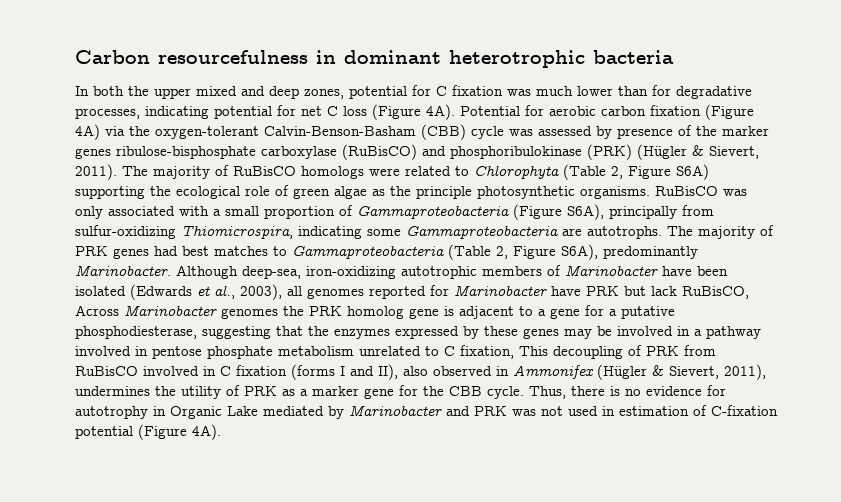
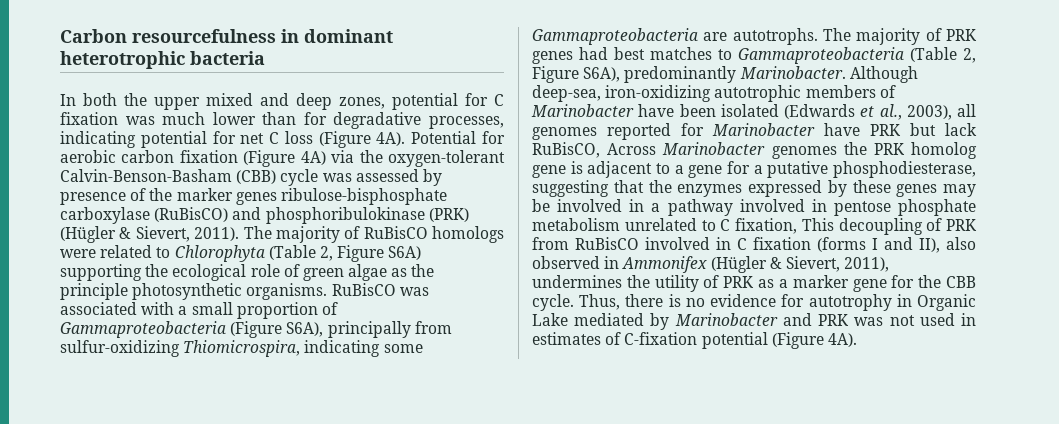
- RuBisCO was only associated with a small proportion of Gammaproteobacteria (Figure S6A), principally from sulfur-oxidizing Thiomicrospira, indicating some Gammaproteobacteria are autotrophs.
+ RuBisCO was associated with a small proportion of Gammaproteobacteria (Figure S6A), principally from sulfur-oxidizing Thiomicrospira, indicating some Gammaproteobacteria are autotrophs.
- Thus, there is no evidence for autotrophy in Organic Lake mediated by Marinobacter and PRK was not used in estimation of C-fixation potential (Figure 4A).
+ Thus, there is no evidence for autotrophy in Organic Lake mediated by Marinobacter and PRK was not used in estimates of C-fixation potential (Figure 4A).

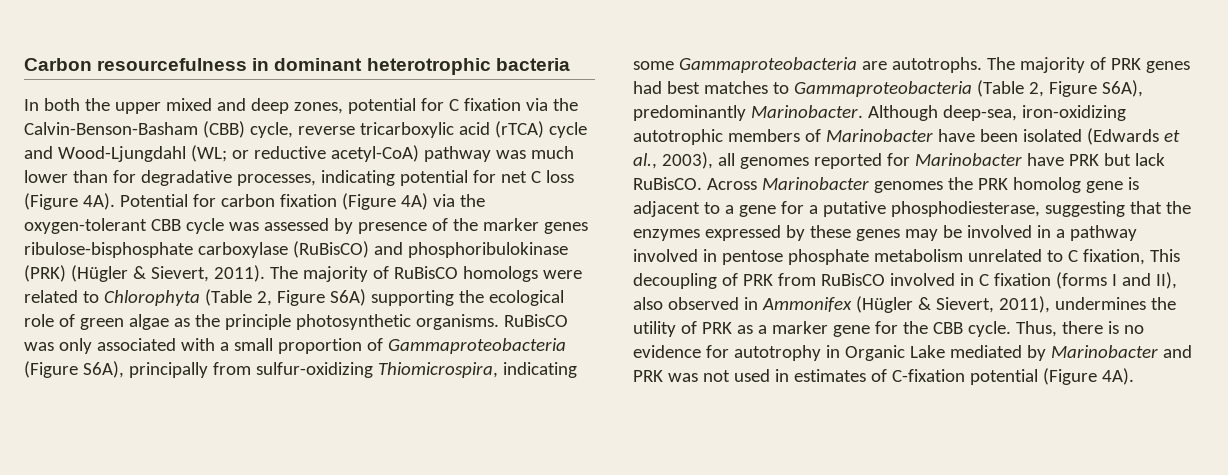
- In both the upper mixed and deep zones, potential for C fixation was much lower than for degradative processes, indicating potential for net C loss (Figure 4A).
+ In both the upper mixed and deep zones, potential for C fixation via the Calvin-Benson-Basham (CBB) cycle, reverse tricarboxylic acid (rTCA) cycle and Wood-Ljungdahl (WL; or reductive acetyl-CoA) pathway was much lower than for degradative processes, indicating potential for net C loss (Figure 4A).
- Potential for aerobic carbon fixation (Figure 4A) via the oxygen-tolerant Calvin-Benson-Basham (CBB) cycle was assessed by presence of the marker genes ribulose-bisphosphate carboxylase (RuBisCO) and phosphoribulokinase (PRK) (Hügler & Sievert, 2011).
+ Potential for carbon fixation (Figure 4A) via the oxygen-tolerant CBB cycle was assessed by presence of the marker genes ribulose-bisphosphate carboxylase (RuBisCO) and phosphoribulokinase (PRK) (Hügler & Sievert, 2011).
- RuBisCO was associated with a small proportion of Gammaproteobacteria (Figure S6A), principally from sulfur-oxidizing Thiomicrospira, indicating some Gammaproteobacteria are autotrophs.
+ RuBisCO was only associated with a small proportion of Gammaproteobacteria (Figure S6A), principally from sulfur-oxidizing Thiomicrospira, indicating some Gammaproteobacteria are autotrophs.
- Although deep-sea, iron-oxidizing autotrophic members of Marinobacter have been isolated (Edwards et al., 2003), all genomes reported for Marinobacter have PRK but lack RuBisCO, Across Marinobacter genomes the PRK homolog gene is adjacent to a gene for a putative phosphodiesterase, suggesting that the enzymes expressed by these genes may be involved in a pathway involved in pentose phosphate metabolism unrelated to C fixation, This decoupling of PRK from RuBisCO involved in C fixation (forms I and II), also observed in Ammonifex (Hügler & Sievert, 2011), undermines the utility of PRK as a marker gene for the CBB cycle.
+ Although deep-sea, iron-oxidizing autotrophic members of Marinobacter have been isolated (Edwards et al., 2003), all genomes reported for Marinobacter have PRK but lack RuBisCO. Across Marinobacter genomes the PRK homolog gene is adjacent to a gene for a putative phosphodiesterase, suggesting that the enzymes expressed by these genes may be involved in a pathway involved in pentose phosphate metabolism unrelated to C fixation, This decoupling of PRK from RuBisCO involved in C fixation (forms I and II), also observed in Ammonifex (Hügler & Sievert, 2011), undermines the utility of PRK as a marker gene for the CBB cycle.

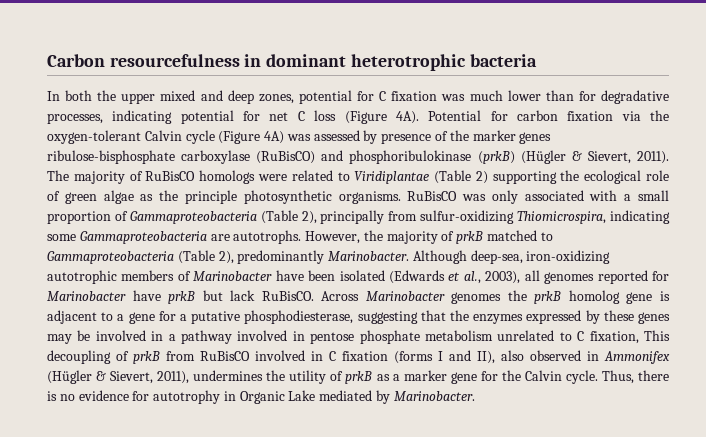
- In both the upper mixed and deep zones, potential for C fixation via the Calvin-Benson-Basham (CBB) cycle, reverse tricarboxylic acid (rTCA) cycle and Wood-Ljungdahl (WL; or reductive acetyl-CoA) pathway was much lower than for degradative processes, indicating potential for net C loss (Figure 4A).
+ In both the upper mixed and deep zones, potential for C fixation was much lower than for degradative processes, indicating potential for net C loss (Figure 4A).
- Potential for carbon fixation (Figure 4A) via the oxygen-tolerant CBB cycle was assessed by presence of the marker genes ribulose-bisphosphate carboxylase (RuBisCO) and phosphoribulokinase (PRK) (Hügler & Sievert, 2011).
+ Potential for carbon fixation via the oxygen-tolerant Calvin cycle (Figure 4A) was assessed by presence of the marker genes ribulose-bisphosphate carboxylase (RuBisCO) and phosphoribulokinase (prkB) (Hügler & Sievert, 2011).
- The majority of RuBisCO homologs were related to Chlorophyta (Table 2, Figure S6A) supporting the ecological role of green algae as the principle photosynthetic organisms.
+ The majority of RuBisCO homologs were related to Viridiplantae (Table 2) supporting the ecological role of green algae as the principle photosynthetic organisms.
- RuBisCO was only associated with a small proportion of Gammaproteobacteria (Figure S6A), principally from sulfur-oxidizing Thiomicrospira, indicating some Gammaproteobacteria are autotrophs.
+ RuBisCO was only associated with a small proportion of Gammaproteobacteria (Table 2), principally from sulfur-oxidizing Thiomicrospira, indicating some Gammaproteobacteria are autotrophs.
- The majority of PRK genes had best matches to Gammaproteobacteria (Table 2, Figure S6A), predominantly Marinobacter.
+ However, the majority of prkB matched to Gammaproteobacteria (Table 2), predominantly Marinobacter.
- Although deep-sea, iron-oxidizing autotrophic members of Marinobacter have been isolated (Edwards et al., 2003), all genomes reported for Marinobacter have PRK but lack RuBisCO.
+ Although deep-sea, iron-oxidizing autotrophic members of Marinobacter have been isolated (Edwards et al., 2003), all genomes reported for Marinobacter have prkB but lack RuBisCO.
- Across Marinobacter genomes the PRK homolog gene is adjacent to a gene for a putative phosphodiesterase, suggesting that the enzymes expressed by these genes may be involved in a pathway involved in pentose phosphate metabolism unrelated to C fixation, This decoupling of PRK from RuBisCO involved in C fixation (forms I and II), also observed in Ammonifex (Hügler & Sievert, 2011), undermines the utility of PRK as a marker gene for the CBB cycle.
+ Across Marinobacter genomes the prkB homolog gene is adjacent to a gene for a putative phosphodiesterase, suggesting that the enzymes expressed by these genes may be involved in a pathway involved in pentose phosphate metabolism unrelated to C fixation, This decoupling of prkB from RuBisCO involved in C fixation (forms I and II), also observed in Ammonifex (Hügler & Sievert, 2011), undermines the utility of prkB as a marker gene for the Calvin cycle.
- Thus, there is no evidence for autotrophy in Organic Lake mediated by Marinobacter and PRK was not used in estimates of C-fixation potential (Figure 4A).
+ Thus, there is no evidence for autotrophy in Organic Lake mediated by Marinobacter.

